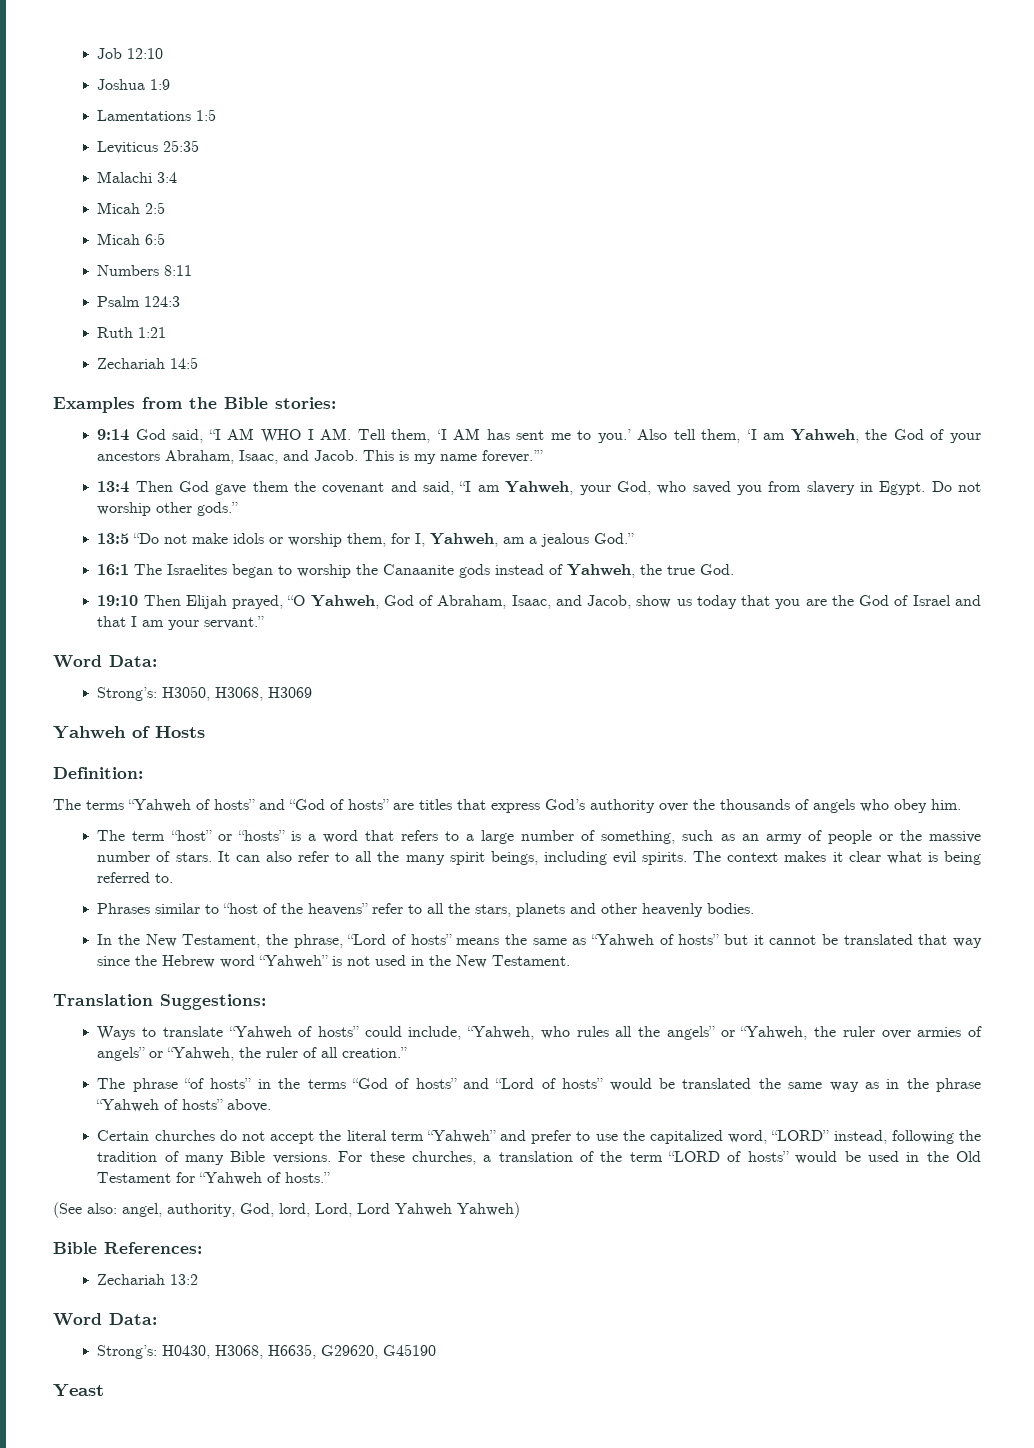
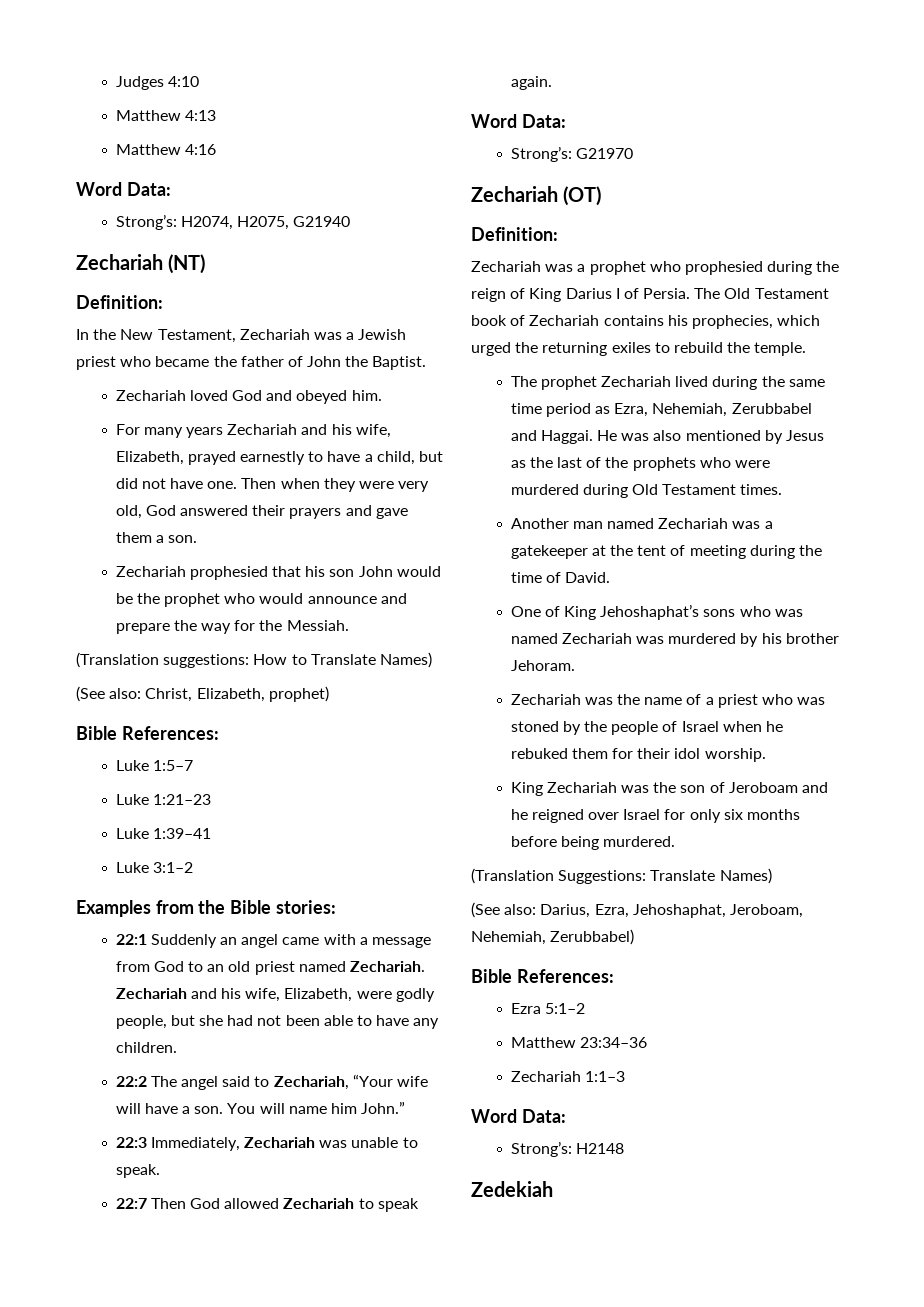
- Job 12:10
- Joshua 1:9
- Lamentations 1:5
- Leviticus 25:35
- Malachi 3:4
- Micah 2:5
- Micah 6:5
- Numbers 8:11
- Psalm 124:3
- Ruth 1:21
- Zechariah 14:5
+ Judges 4:10
+ Matthew 4:13
+ Matthew 4:16
+ Word Data:
+ Strong’s: H2074, H2075, G21940
+ Zechariah (NT)
+ Definition:
+ In the New Testament, Zechariah was a Jewish priest who became the father of John the Baptist.
+ Zechariah loved God and obeyed him.
+ For many years Zechariah and his wife, Elizabeth, prayed earnestly to have a child, but did not have one. Then when they were very old, God answered their prayers and gave them a son.
+ Zechariah prophesied that his son John would be the prophet who would announce and prepare the way for the Messiah.
+ (Translation suggestions: How to Translate Names)
+ (See also: Christ, Elizabeth, prophet)
+ Bible References:
+ Luke 1:5–7
+ Luke 1:21–23
+ Luke 1:39–41
+ Luke 3:1–2
- 9:14 God said, “I AM WHO I AM. Tell them, ‘I AM has sent me to you.’ Also tell them, ‘I am Yahweh, the God of your ancestors Abraham, Isaac, and Jacob. This is my name forever.’”
- 13:4 Then God gave them the covenant and said, “I am Yahweh, your God, who saved you from slavery in Egypt. Do not worship other gods.”
- 13:5 “Do not make idols or worship them, for I, Yahweh, am a jealous God.”
- 16:1 The Israelites began to worship the Canaanite gods instead of Yahweh, the true God.
- 19:10 Then Elijah prayed, “O Yahweh, God of Abraham, Isaac, and Jacob, show us today that you are the God of Israel and that I am your servant.”
+ 22:1 Suddenly an angel came with a message from God to an old priest named Zechariah. Zechariah and his wife, Elizabeth, were godly people, but she had not been able to have any children.
+ 22:2 The angel said to Zechariah, “Your wife will have a son. You will name him John.”
+ 22:3 Immediately, Zechariah was unable to speak.
+ 22:7 Then God allowed Zechariah to speak again.
  Word Data:
- Strong’s: H3050, H3068, H3069
- Yahweh of Hosts
+ Strong’s: G21970
+ Zechariah (OT)
  Definition:
- The terms “Yahweh of hosts” and “God of hosts” are titles that express God’s authority over the thousands of angels who obey him.
- The term “host” or “hosts” is a word that refers to a large number of something, such as an army of people or the massive number of stars. It can also refer to all the many spirit beings, including evil spirits. The context makes it clear what is being referred to.
- Phrases similar to “host of the heavens” refer to all the stars, planets and other heavenly bodies.
- In the New Testament, the phrase, “Lord of hosts” means the same as “Yahweh of hosts” but it cannot be translated that way since the Hebrew word “Yahweh” is not used in the New Testament.
- Translation Suggestions:
- Ways to translate “Yahweh of hosts” could include, “Yahweh, who rules all the angels” or “Yahweh, the ruler over armies of angels” or “Yahweh, the ruler of all creation.”
- The phrase “of hosts” in the terms “God of hosts” and “Lord of hosts” would be translated the same way as in the phrase “Yahweh of hosts” above.
- Certain churches do not accept the literal term “Yahweh” and prefer to use the capitalized word, “LORD” instead, following the tradition of many Bible versions. For these churches, a translation of the term “LORD of hosts” would be used in the Old Testament for “Yahweh of hosts.”
- (See also: angel, authority, God, lord, Lord, Lord Yahweh Yahweh)
+ Zechariah was a prophet who prophesied during the reign of King Darius I of Persia. The Old Testament book of Zechariah contains his prophecies, which urged the returning exiles to rebuild the temple.
+ The prophet Zechariah lived during the same time period as Ezra, Nehemiah, Zerubbabel and Haggai. He was also mentioned by Jesus as the last of the prophets who were murdered during Old Testament times.
+ Another man named Zechariah was a gatekeeper at the tent of meeting during the time of David.
+ One of King Jehoshaphat’s sons who was named Zechariah was murdered by his brother Jehoram.
+ Zechariah was the name of a priest who was stoned by the people of Israel when he rebuked them for their idol worship.
+ King Zechariah was the son of Jeroboam and he reigned over Israel for only six months before being murdered.
+ (Translation Suggestions: Translate Names)
+ (See also: Darius, Ezra, Jehoshaphat, Jeroboam, Nehemiah, Zerubbabel)
  Bible References:
- Zechariah 13:2
+ Ezra 5:1–2
+ Matthew 23:34–36
+ Zechariah 1:1–3
  Word Data:
- Strong’s: H0430, H3068, H6635, G29620, G45190
- Yeast
+ Strong’s: H2148
+ Zedekiah

